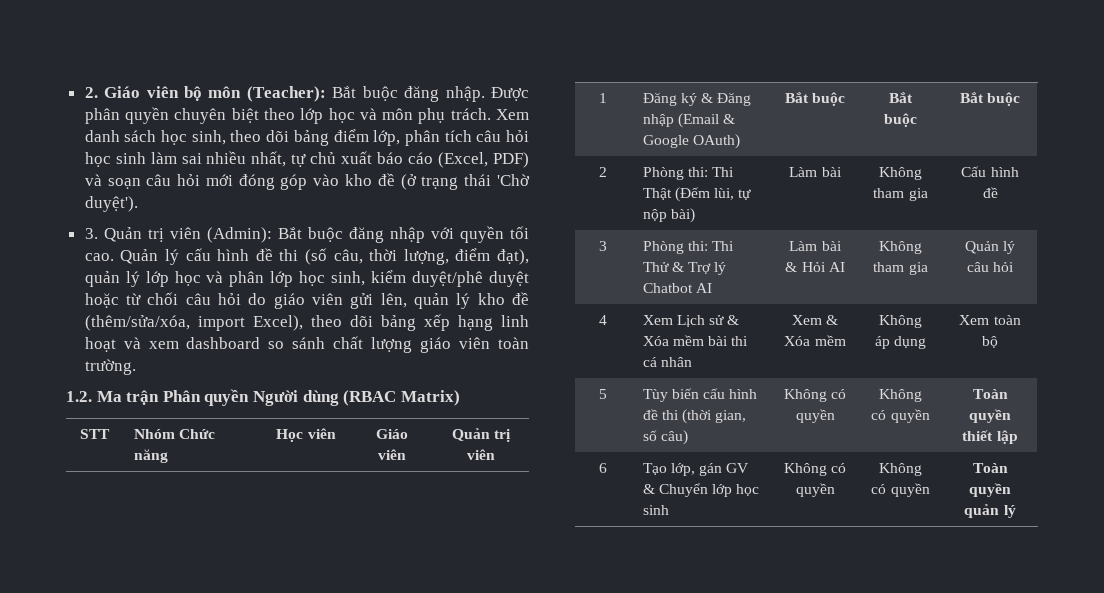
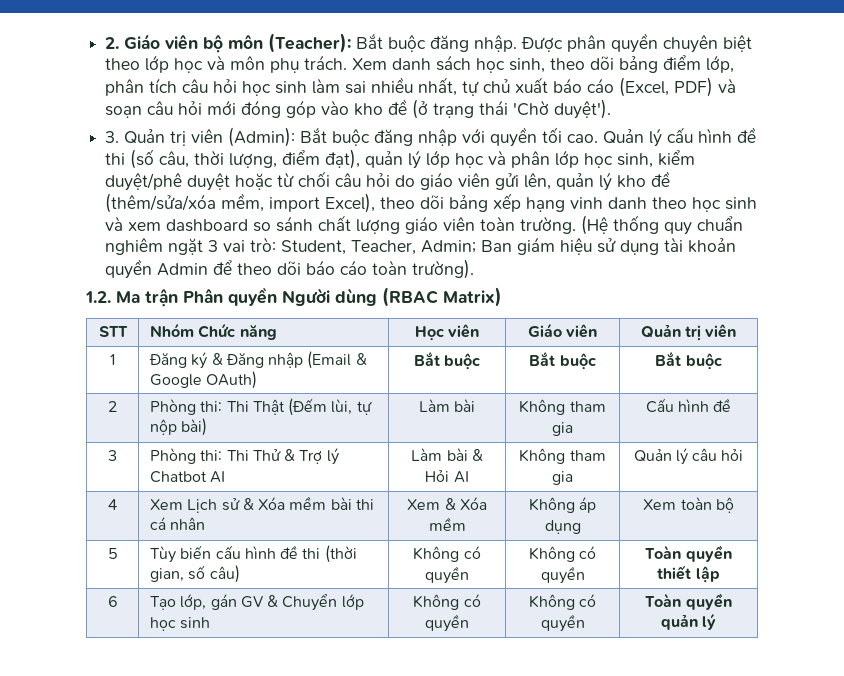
- Quản lý cấu hình đề thi (số câu, thời lượng, điểm đạt), quản lý lớp học và phân lớp học sinh, kiểm duyệt/phê duyệt hoặc từ chối câu hỏi do giáo viên gửi lên, quản lý kho đề (thêm/sửa/xóa, import Excel), theo dõi bảng xếp hạng linh hoạt và xem dashboard so sánh chất lượng giáo viên toàn trường.
+ Quản lý cấu hình đề thi (số câu, thời lượng, điểm đạt), quản lý lớp học và phân lớp học sinh, kiểm duyệt/phê duyệt hoặc từ chối câu hỏi do giáo viên gửi lên, quản lý kho đề (thêm/sửa/xóa mềm, import Excel), theo dõi bảng xếp hạng vinh danh theo học sinh và xem dashboard so sánh chất lượng giáo viên toàn trường. (Hệ thống quy chuẩn nghiêm ngặt 3 vai trò: Student, Teacher, Admin; Ban giám hiệu sử dụng tài khoản quyền Admin để theo dõi báo cáo toàn trường).

